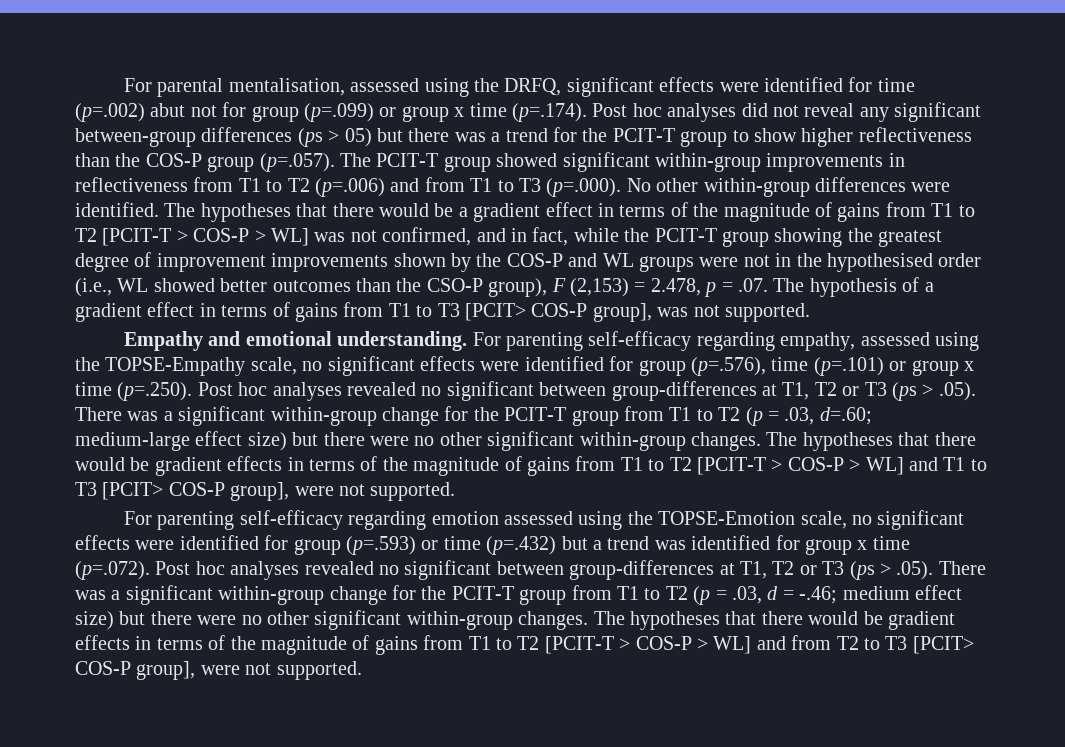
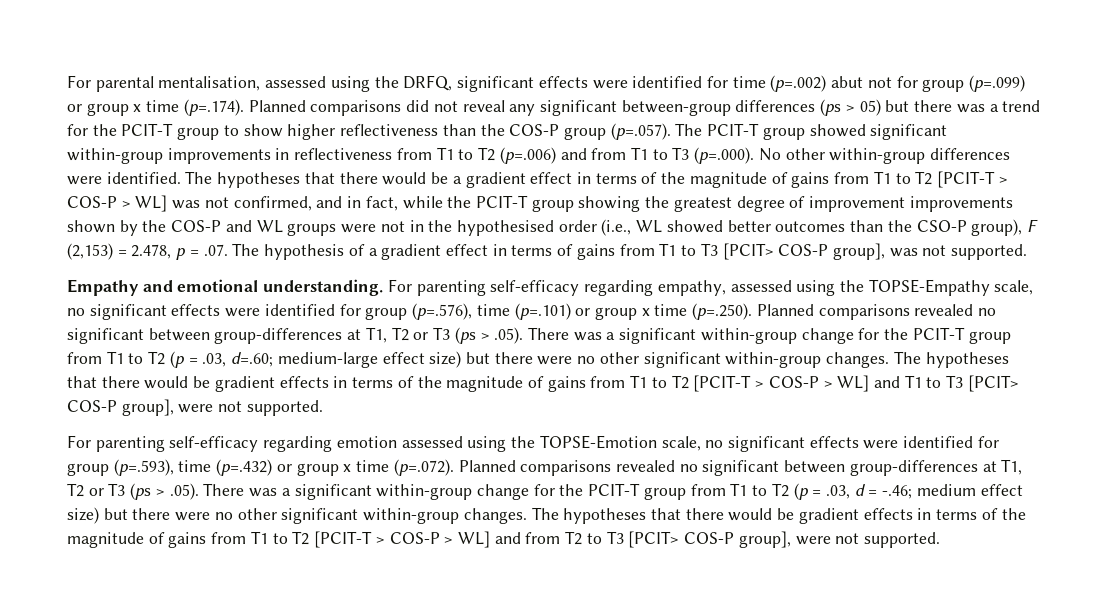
- For parental mentalisation, assessed using the DRFQ, significant effects were identified for time (p=.002) abut not for group (p=.099) or group x time (p=.174). Post hoc analyses did not reveal any significant between-group differences (ps > 05) but there was a trend for the PCIT-T group to show higher reflectiveness than the COS-P group (p=.057). The PCIT-T group showed significant within-group improvements in reflectiveness from T1 to T2 (p=.006) and from T1 to T3 (p=.000). No other within-group differences were identified.
+ For parental mentalisation, assessed using the DRFQ, significant effects were identified for time (p=.002) abut not for group (p=.099) or group x time (p=.174). Planned comparisons did not reveal any significant between-group differences (ps > 05) but there was a trend for the PCIT-T group to show higher reflectiveness than the COS-P group (p=.057). The PCIT-T group showed significant within-group improvements in reflectiveness from T1 to T2 (p=.006) and from T1 to T3 (p=.000). No other within-group differences were identified.
- For parenting self-efficacy regarding empathy, assessed using the TOPSE-Empathy scale, no significant effects were identified for group (p=.576), time (p=.101) or group x time (p=.250). Post hoc analyses revealed no significant between group-differences at T1, T2 or T3 (ps > .05). There was a significant within-group change for the PCIT-T group from T1 to T2 (p = .03, d=.60;
+ For parenting self-efficacy regarding empathy, assessed using the TOPSE-Empathy scale, no significant effects were identified for group (p=.576), time (p=.101) or group x time (p=.250). Planned comparisons revealed no significant between group-differences at T1, T2 or T3 (ps > .05). There was a significant within-group change for the PCIT-T group from T1 to T2 (p = .03, d=.60;
- For parenting self-efficacy regarding emotion assessed using the TOPSE-Emotion scale, no significant effects were identified for group (p=.593) or time (p=.432) but a trend was identified for group x time (p=.072). Post hoc analyses revealed no significant between group-differences at T1, T2 or T3 (ps > .05). There was a significant within-group change for the PCIT-T group from T1 to T2 (p = .03, d = -.46;
+ For parenting self-efficacy regarding emotion assessed using the TOPSE-Emotion scale, no significant effects were identified for group (p=.593), time (p=.432) or group x time (p=.072). Planned comparisons revealed no significant between group-differences at T1, T2 or T3 (ps > .05). There was a significant within-group change for the PCIT-T group from T1 to T2 (p = .03, d = -.46;

